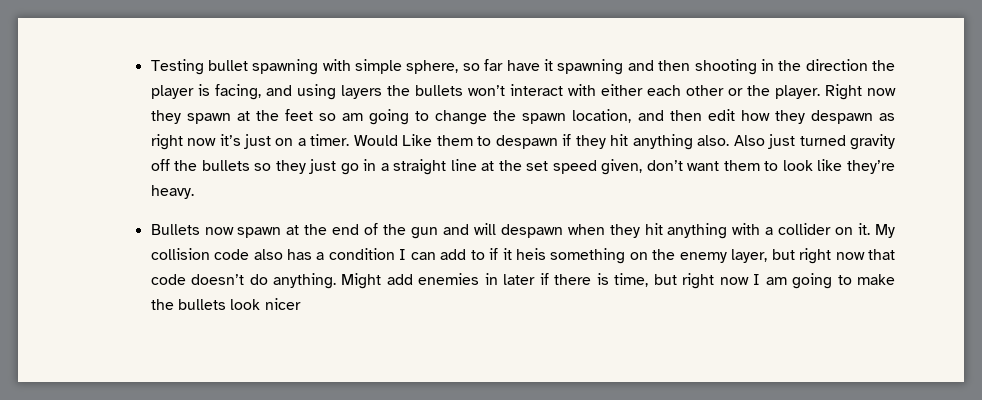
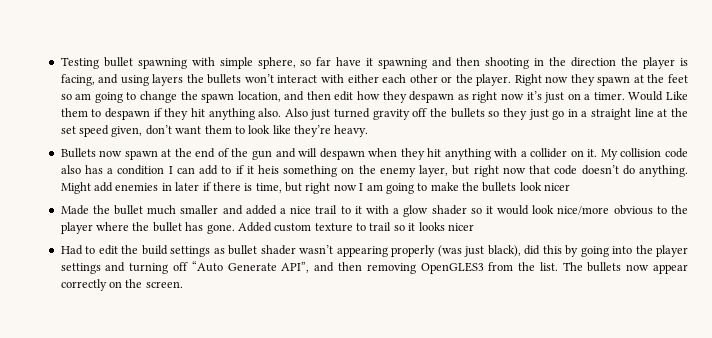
+ Made the bullet much smaller and added a nice trail to it with a glow shader so it would look nice/more obvious to the player where the bullet has gone. Added custom texture to trail so it looks nicer
+ Had to edit the build settings as bullet shader wasn’t appearing properly (was just black), did this by going into the player settings and turning off “Auto Generate API”, and then removing OpenGLES3 from the list. The bullets now appear correctly on the screen.

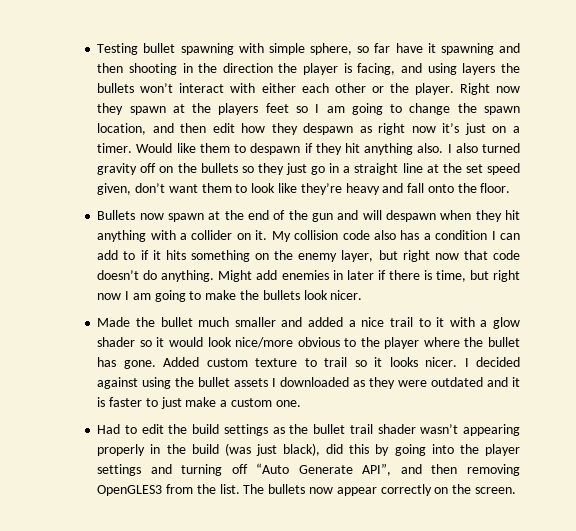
- Right now they spawn at the feet so am going to change the spawn location, and then edit how they despawn as right now it’s just on a timer.
+ Right now they spawn at the players feet so I am going to change the spawn location, and then edit how they despawn as right now it’s just on a timer.
- Would Like them to despawn if they hit anything also.
+ Would like them to despawn if they hit anything also.
- Also just turned gravity off the bullets so they just go in a straight line at the set speed given, don’t want them to look like they’re heavy.
+ I also turned gravity off on the bullets so they just go in a straight line at the set speed given, don’t want them to look like they’re heavy and fall onto the floor.
- My collision code also has a condition I can add to if it heis something on the enemy layer, but right now that code doesn’t do anything.
+ My collision code also has a condition I can add to if it hits something on the enemy layer, but right now that code doesn’t do anything.
- Might add enemies in later if there is time, but right now I am going to make the bullets look nicer
+ Might add enemies in later if there is time, but right now I am going to make the bullets look nicer.
- Added custom texture to trail so it looks nicer
+ Added custom texture to trail so it looks nicer. I decided against using the bullet assets I downloaded as they were outdated and it is faster to just make a custom one.
- Had to edit the build settings as bullet shader wasn’t appearing properly (was just black), did this by going into the player settings and turning off “Auto Generate API”, and then removing OpenGLES3 from the list.
+ Had to edit the build settings as the bullet trail shader wasn’t appearing properly in the build (was just black), did this by going into the player settings and turning off “Auto Generate API”, and then removing OpenGLES3 from the list.

